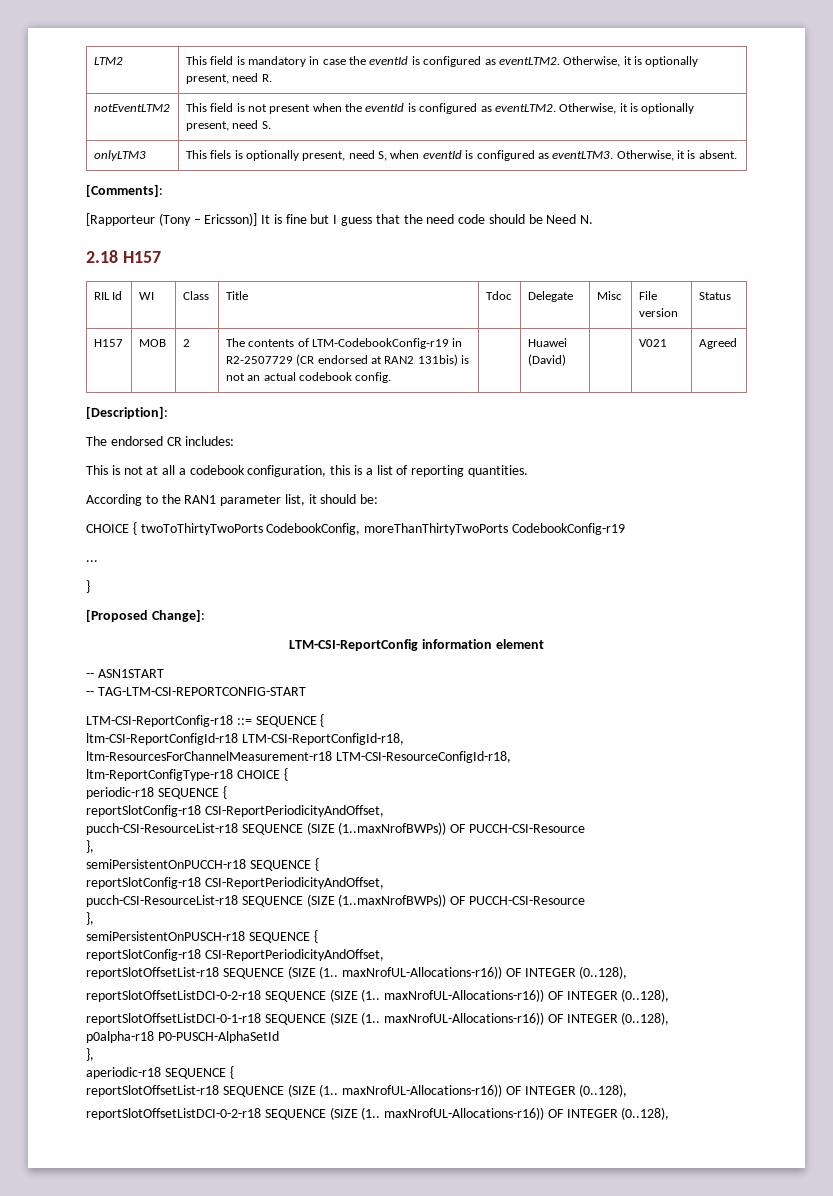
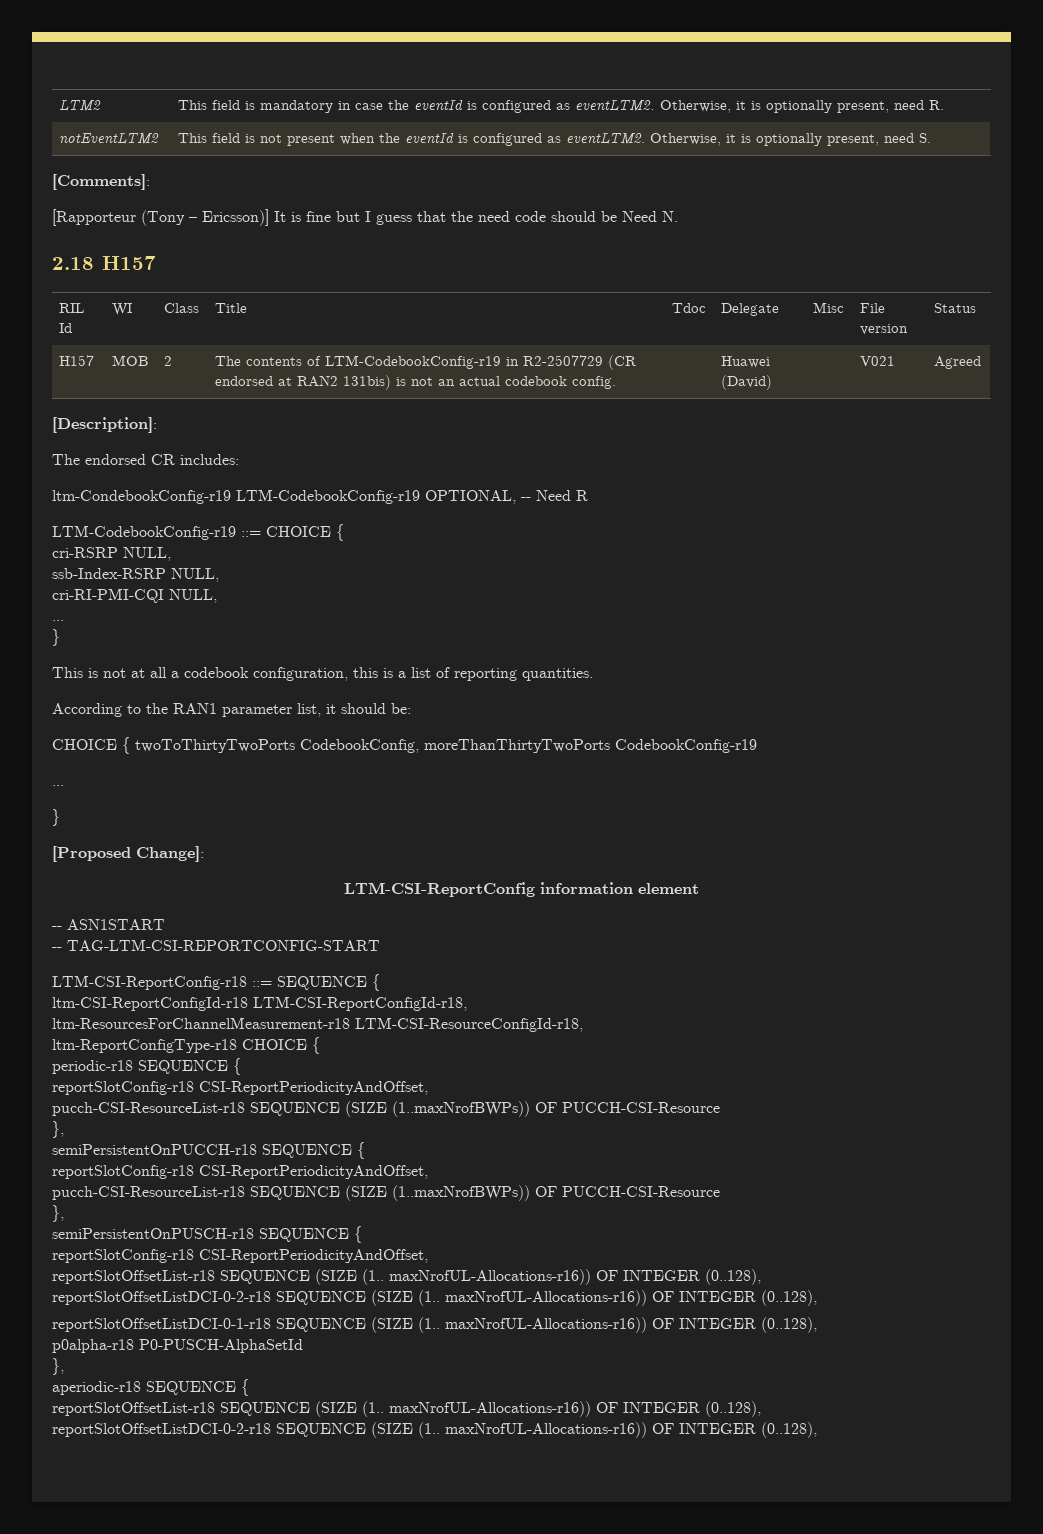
- onlyLTM3 | This fiels is optionally present, need S, when eventId is configured as eventLTM3. Otherwise, it is absent.
+ ltm-CondebookConfig-r19 LTM-CodebookConfig-r19 OPTIONAL, -- Need R
+ LTM-CodebookConfig-r19 ::= CHOICE {
+ cri-RSRP NULL,
+ ssb-Index-RSRP NULL,
+ cri-RI-PMI-CQI NULL,
+ ...
+ }

